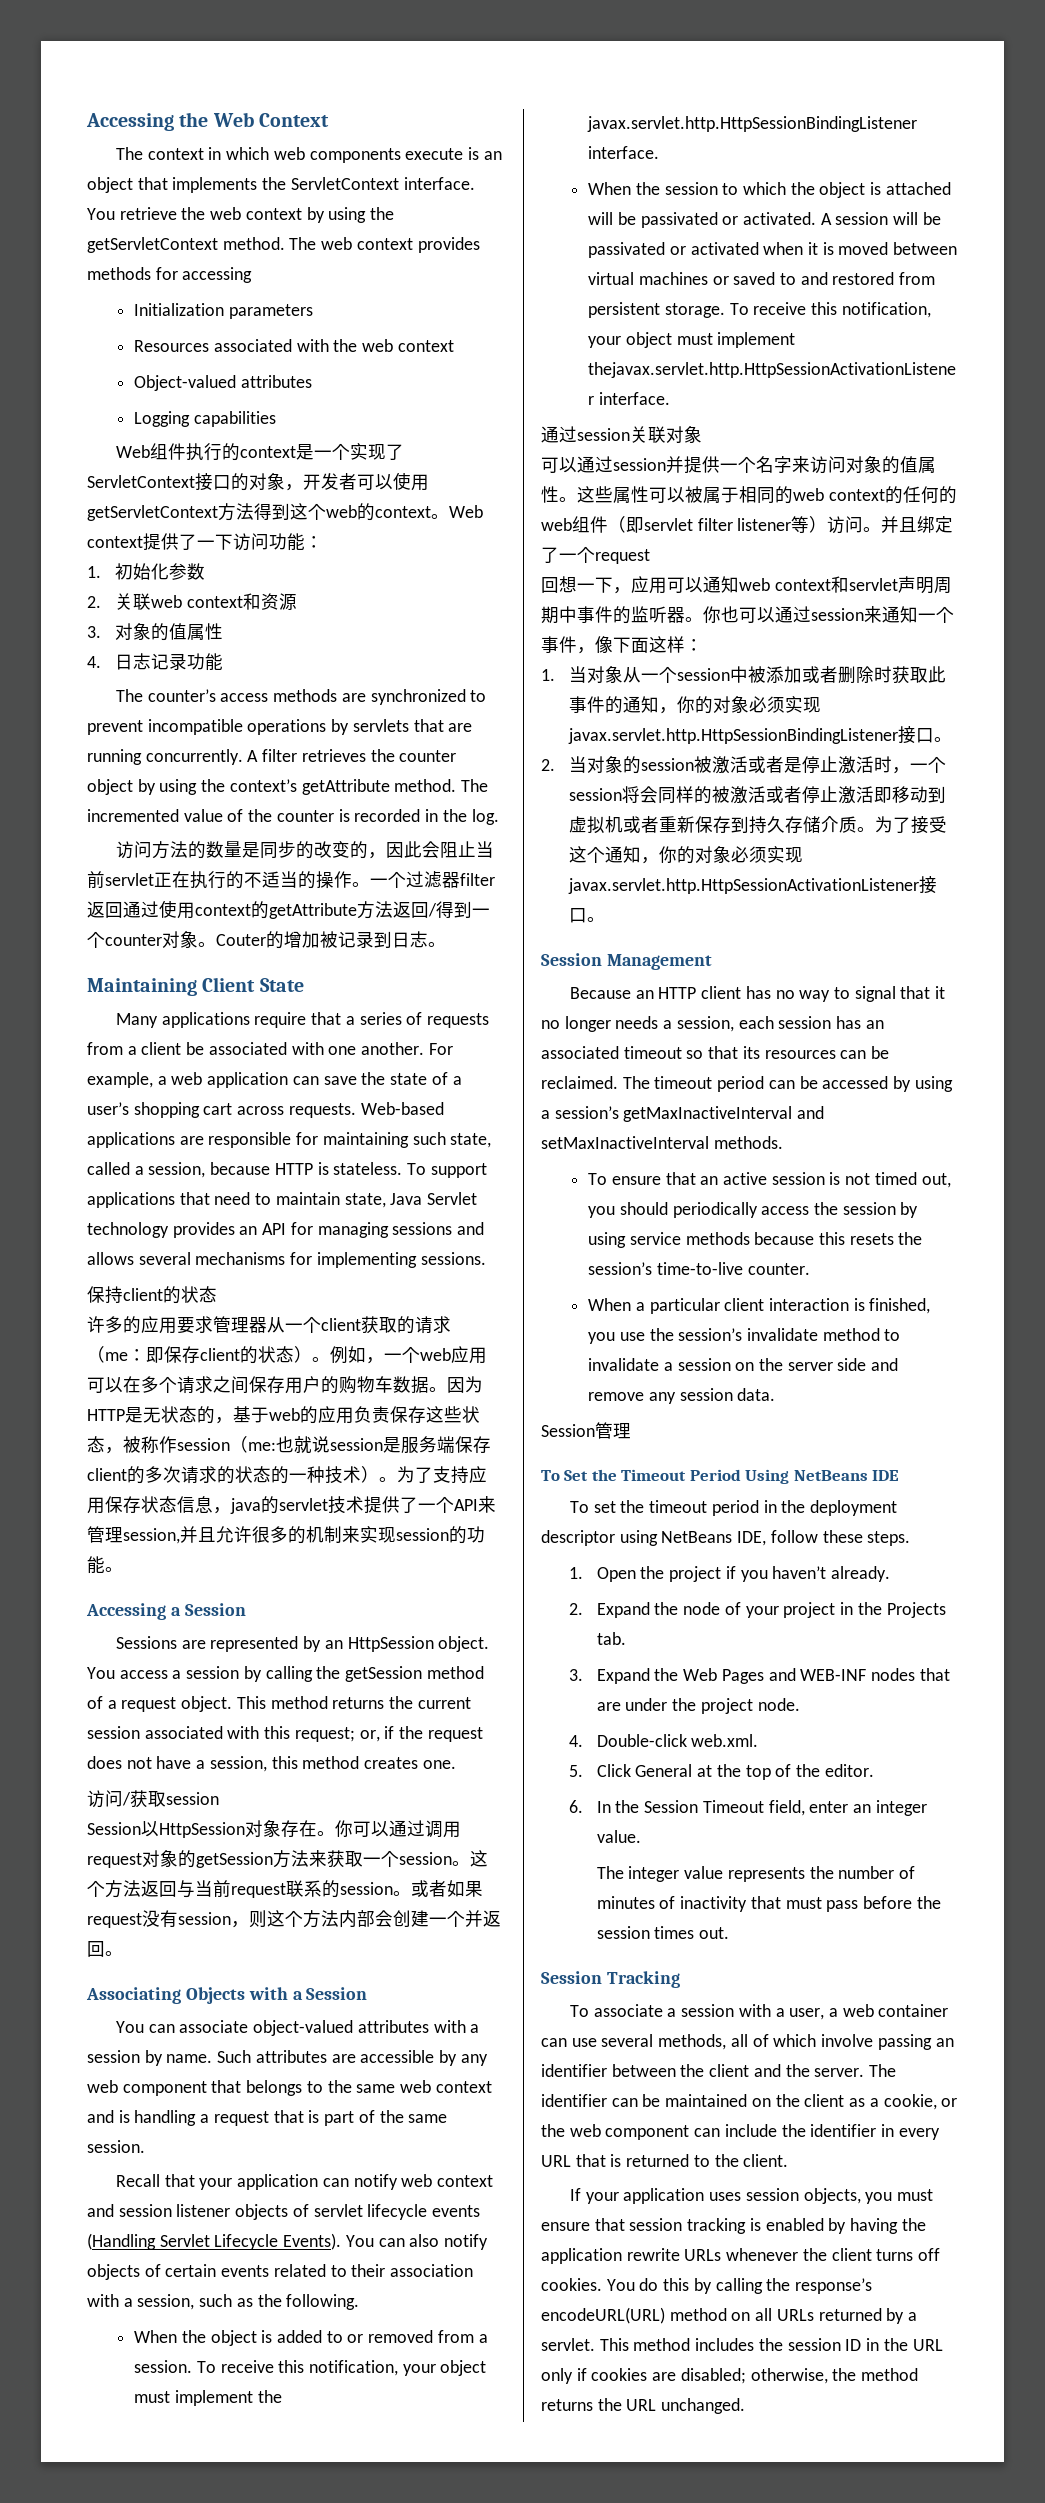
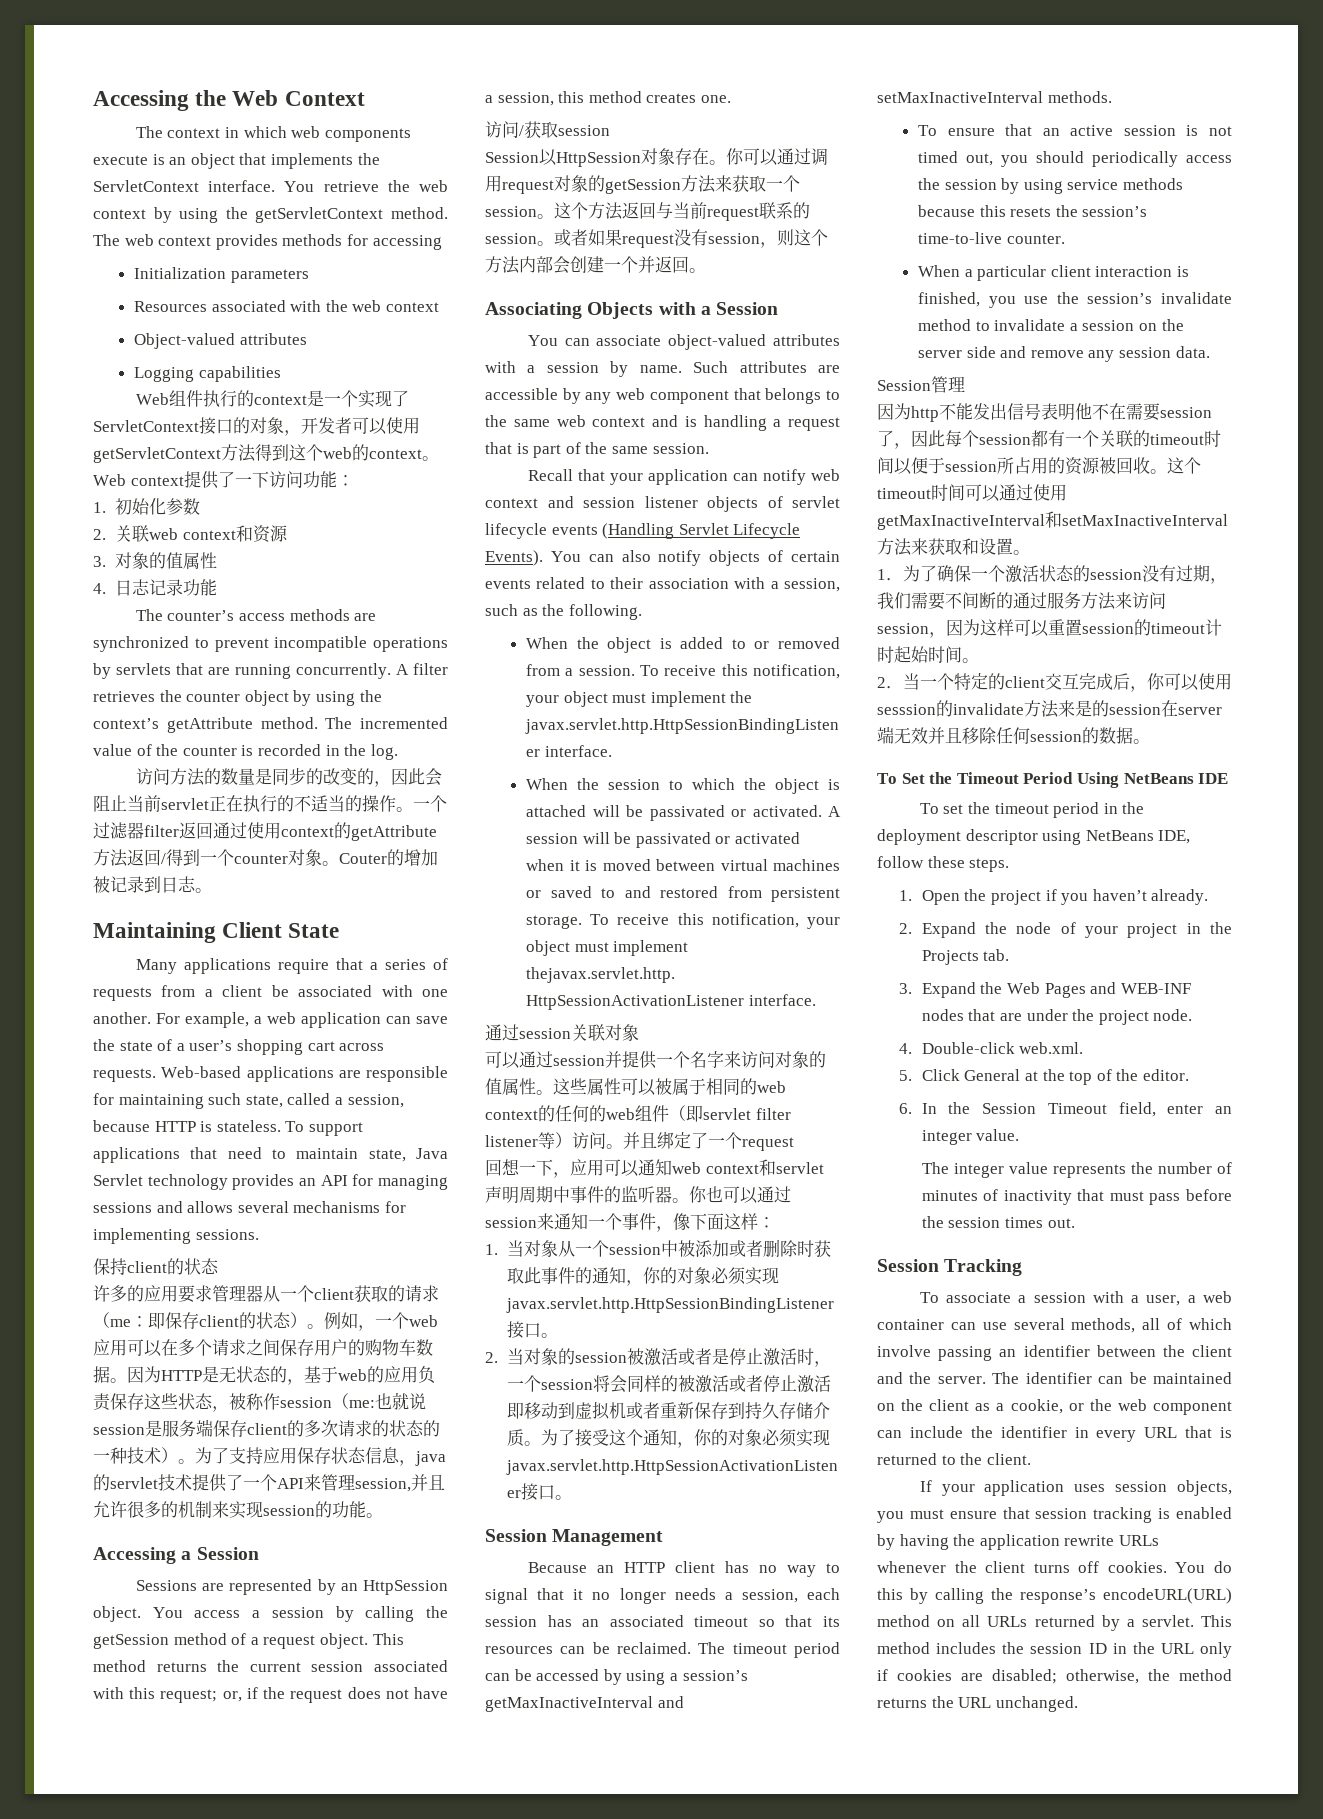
+ 因为http不能发出信号表明他不在需要session了，因此每个session都有一个关联的timeout时间以便于session所占用的资源被回收。这个timeout时间可以通过使用getMaxInactiveInterval和setMaxInactiveInterval方法来获取和设置。
+ 1．为了确保一个激活状态的session没有过期，我们需要不间断的通过服务方法来访问session，因为这样可以重置session的timeout计时起始时间。
+ 2．当一个特定的client交互完成后，你可以使用sesssion的invalidate方法来是的session在server端无效并且移除任何session的数据。

